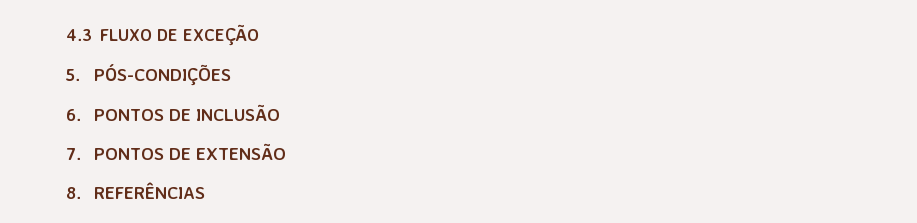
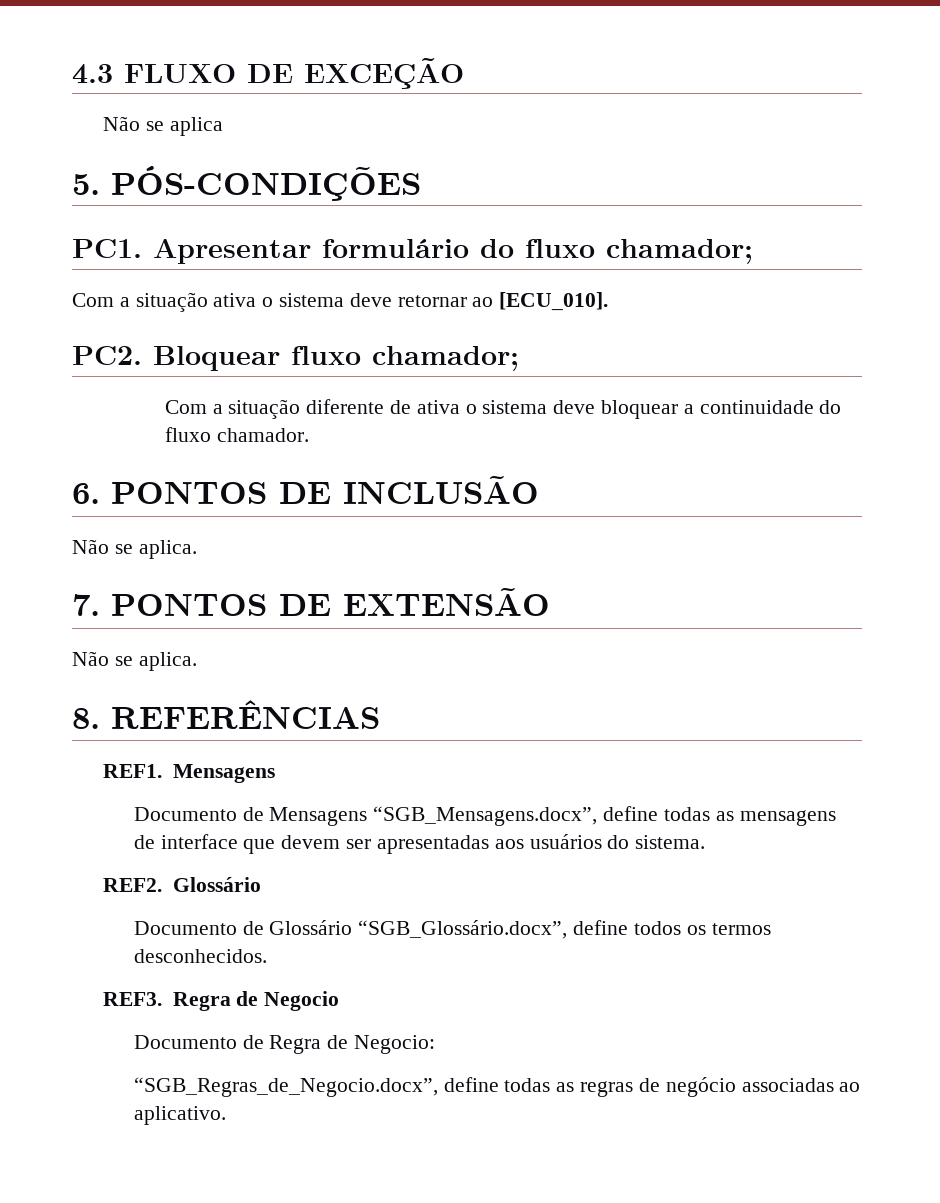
+ Não se aplica
+ PC1. Apresentar formulário do fluxo chamador;
+ Com a situação ativa o sistema deve retornar ao [ECU_010].
+ PC2. Bloquear fluxo chamador;
+ Com a situação diferente de ativa o sistema deve bloquear a continuidade do fluxo chamador.
  6. PONTOS DE INCLUSÃO
+ Não se aplica.
  7. PONTOS DE EXTENSÃO
+ Não se aplica.
+ REF1. Mensagens
+ Documento de Mensagens “SGB_Mensagens.docx”, define todas as mensagens de interface que devem ser apresentadas aos usuários do sistema.
+ REF2. Glossário
+ Documento de Glossário “SGB_Glossário.docx”, define todos os termos desconhecidos.
+ REF3. Regra de Negocio
+ Documento de Regra de Negocio:
+ “SGB_Regras_de_Negocio.docx”, define todas as regras de negócio associadas ao aplicativo.

